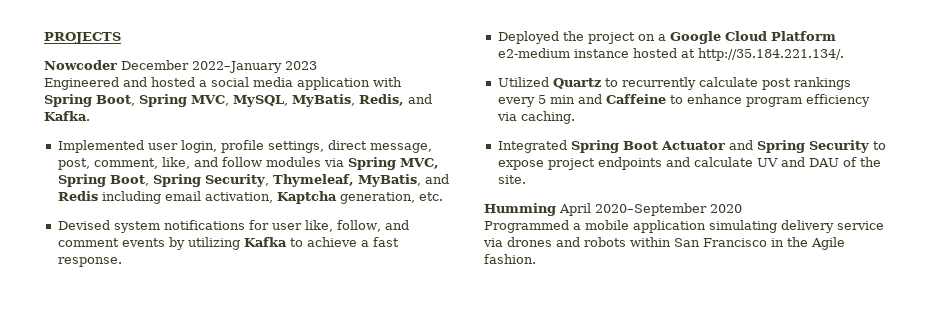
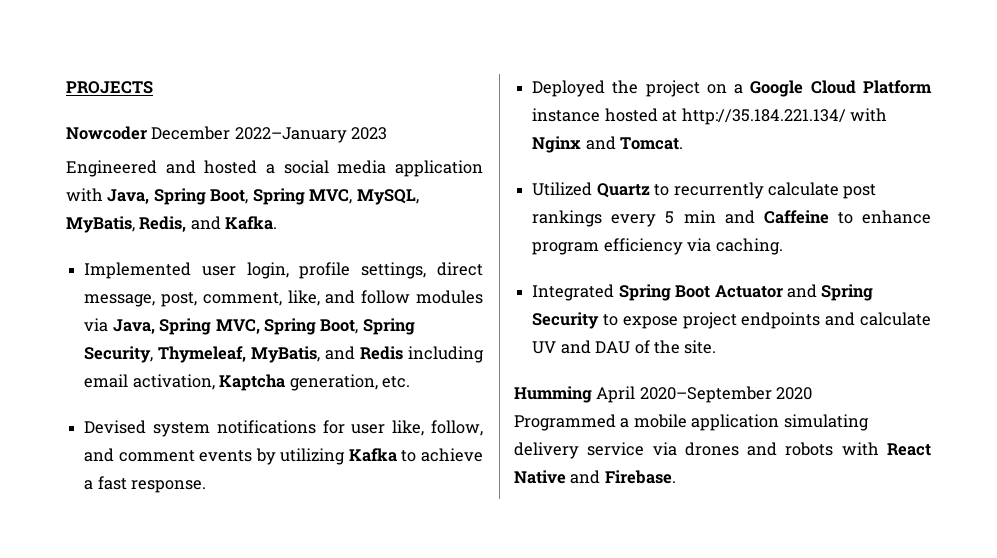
- Engineered and hosted a social media application with Spring Boot, Spring MVC, MySQL, MyBatis, Redis, and Kafka.
+ Engineered and hosted a social media application with Java, Spring Boot, Spring MVC, MySQL, MyBatis, Redis, and Kafka.
- Implemented user login, profile settings, direct message, post, comment, like, and follow modules via Spring MVC, Spring Boot, Spring Security, Thymeleaf, MyBatis, and Redis including email activation, Kaptcha generation, etc.
+ Implemented user login, profile settings, direct message, post, comment, like, and follow modules via Java, Spring MVC, Spring Boot, Spring Security, Thymeleaf, MyBatis, and Redis including email activation, Kaptcha generation, etc.
- Deployed the project on a Google Cloud Platform e2-medium instance hosted at http://35.184.221.134/.
+ Deployed the project on a Google Cloud Platform instance hosted at http://35.184.221.134/ with Nginx and Tomcat.
- Programmed a mobile application simulating delivery service via drones and robots within San Francisco in the Agile fashion.
+ Programmed a mobile application simulating delivery service via drones and robots with React Native and Firebase.

